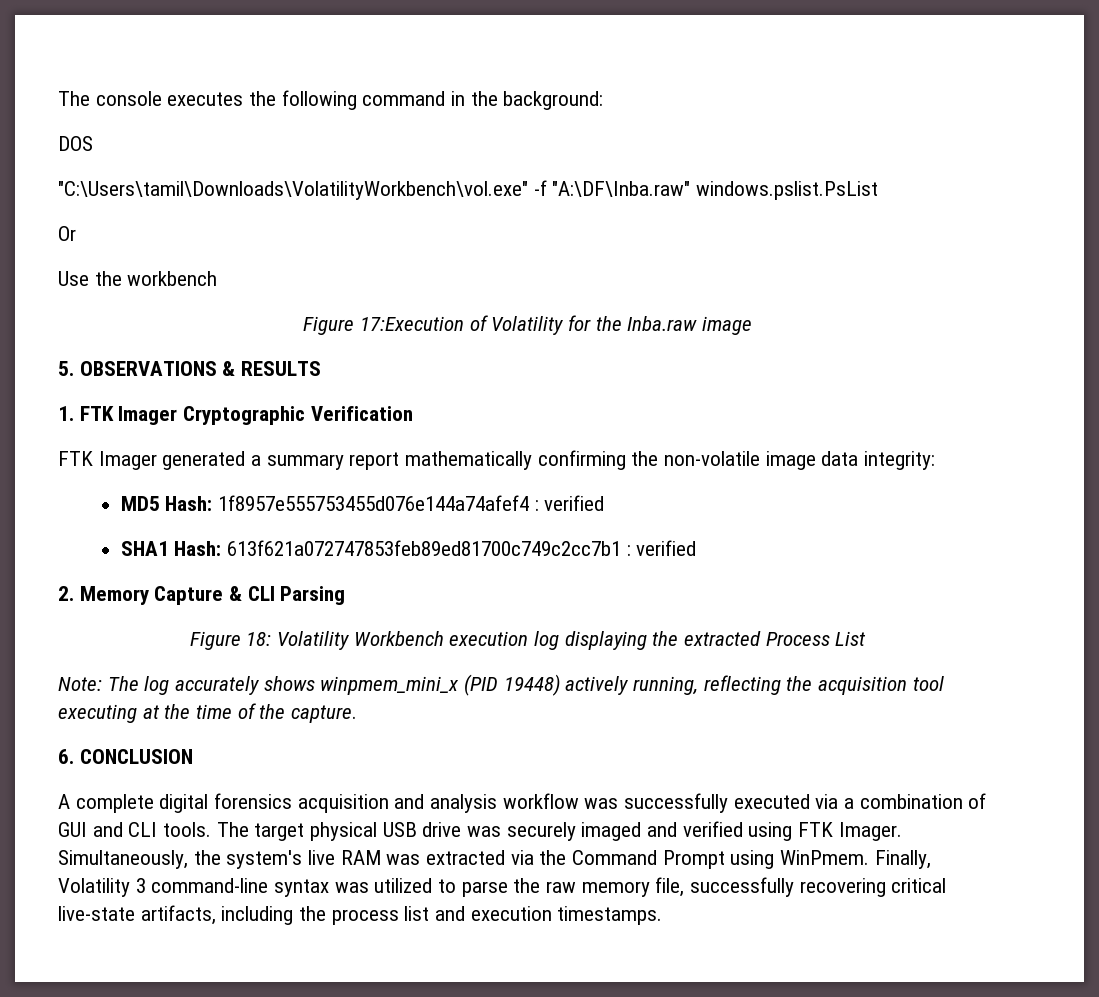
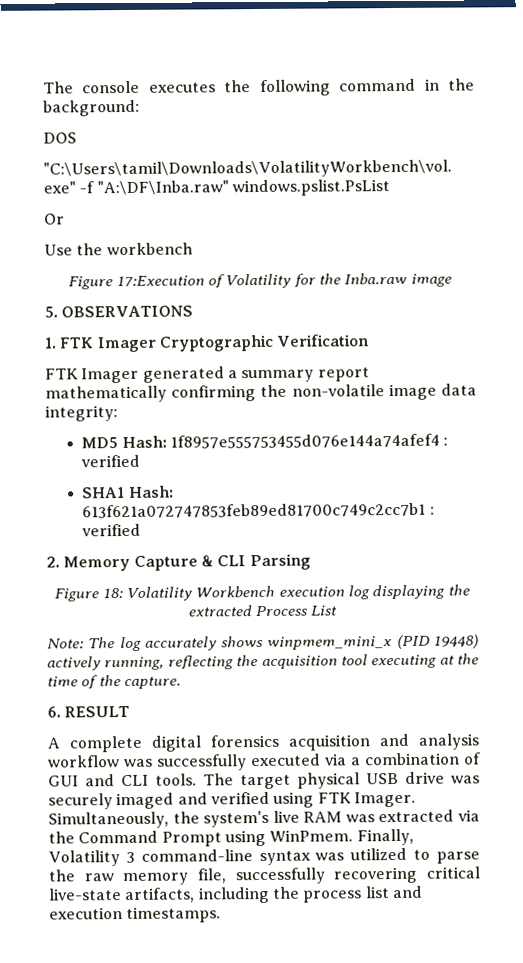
- 5. OBSERVATIONS & RESULTS
+ 5. OBSERVATIONS
- 6. CONCLUSION
+ 6. RESULT

